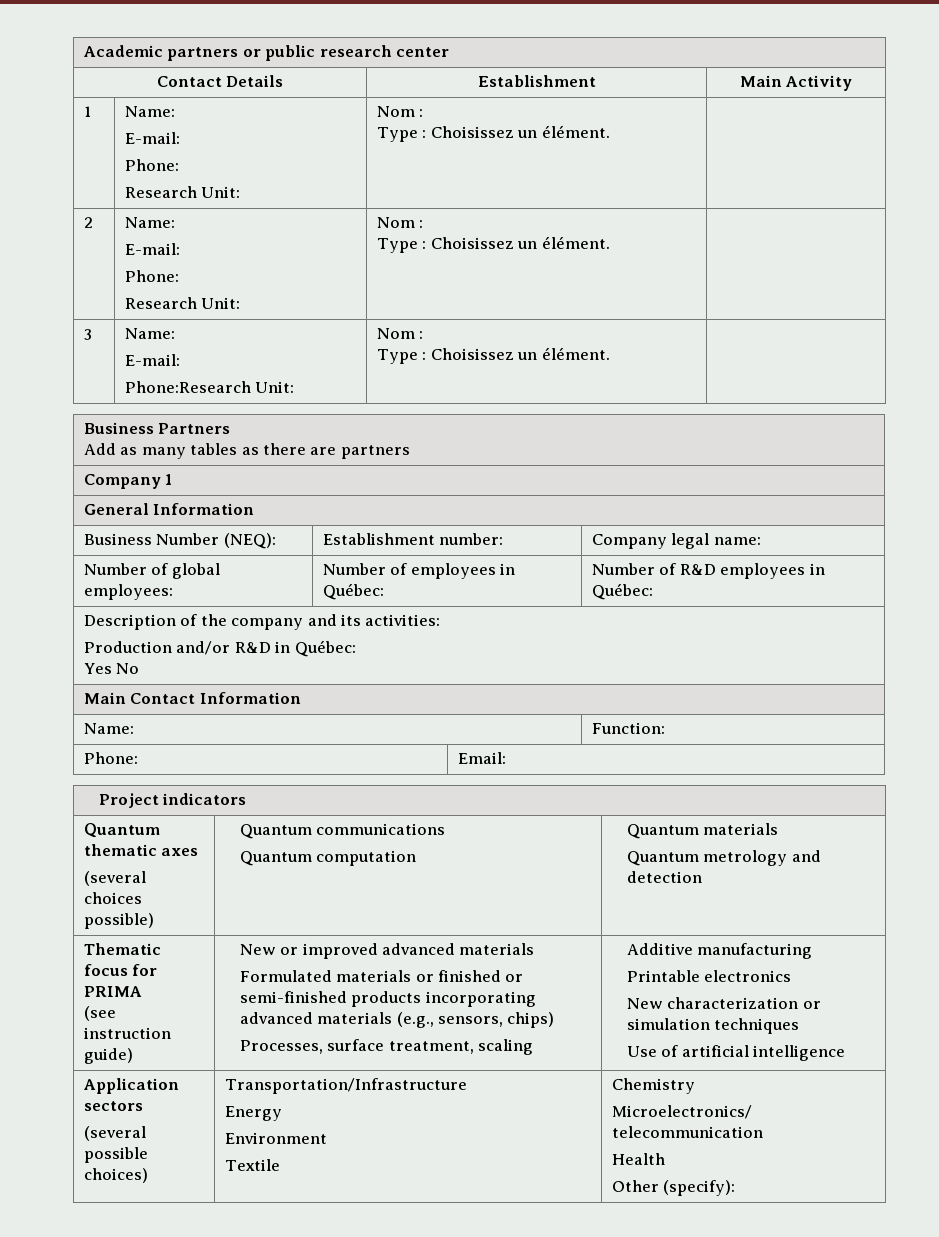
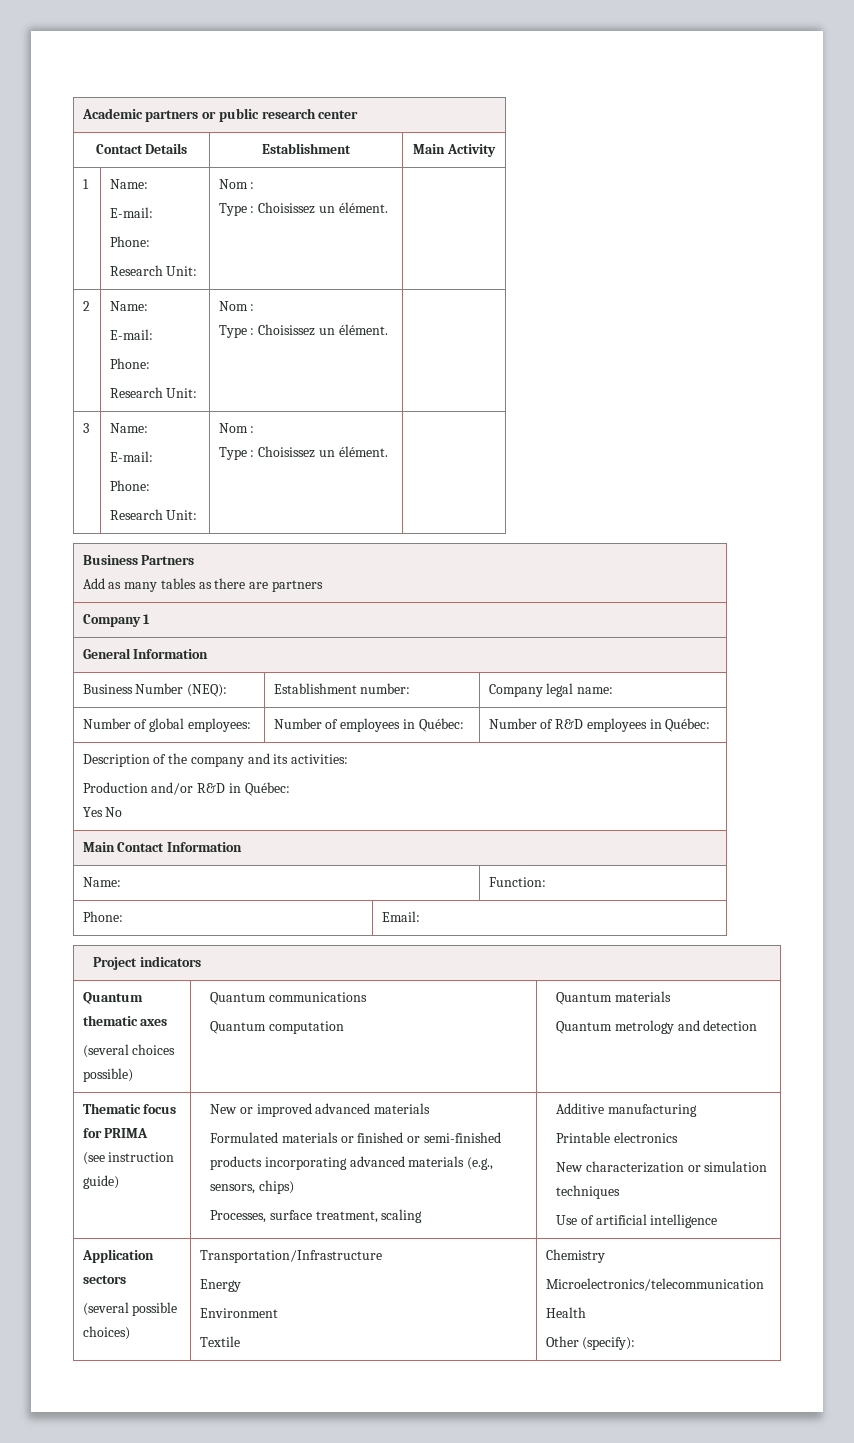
  3 | Name:
  E-mail:
- Phone:Research Unit: | Nom :
+ Phone:
+ Research Unit: | Nom :

